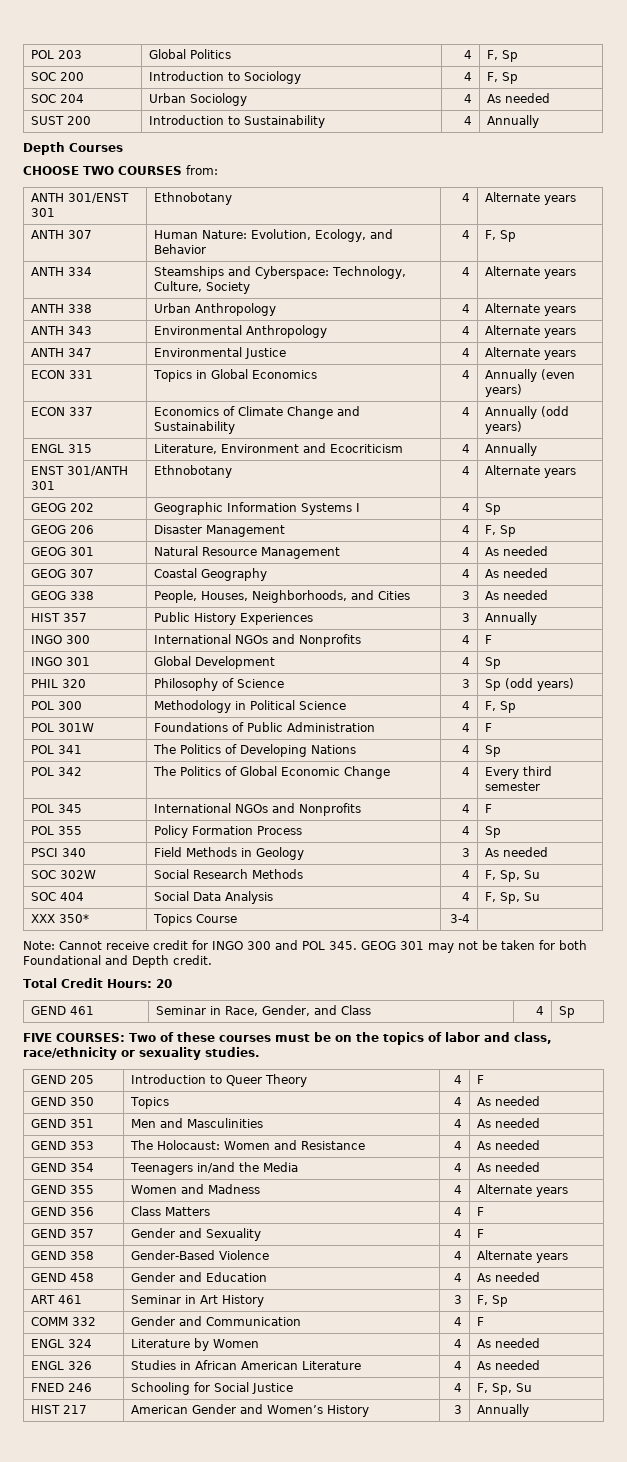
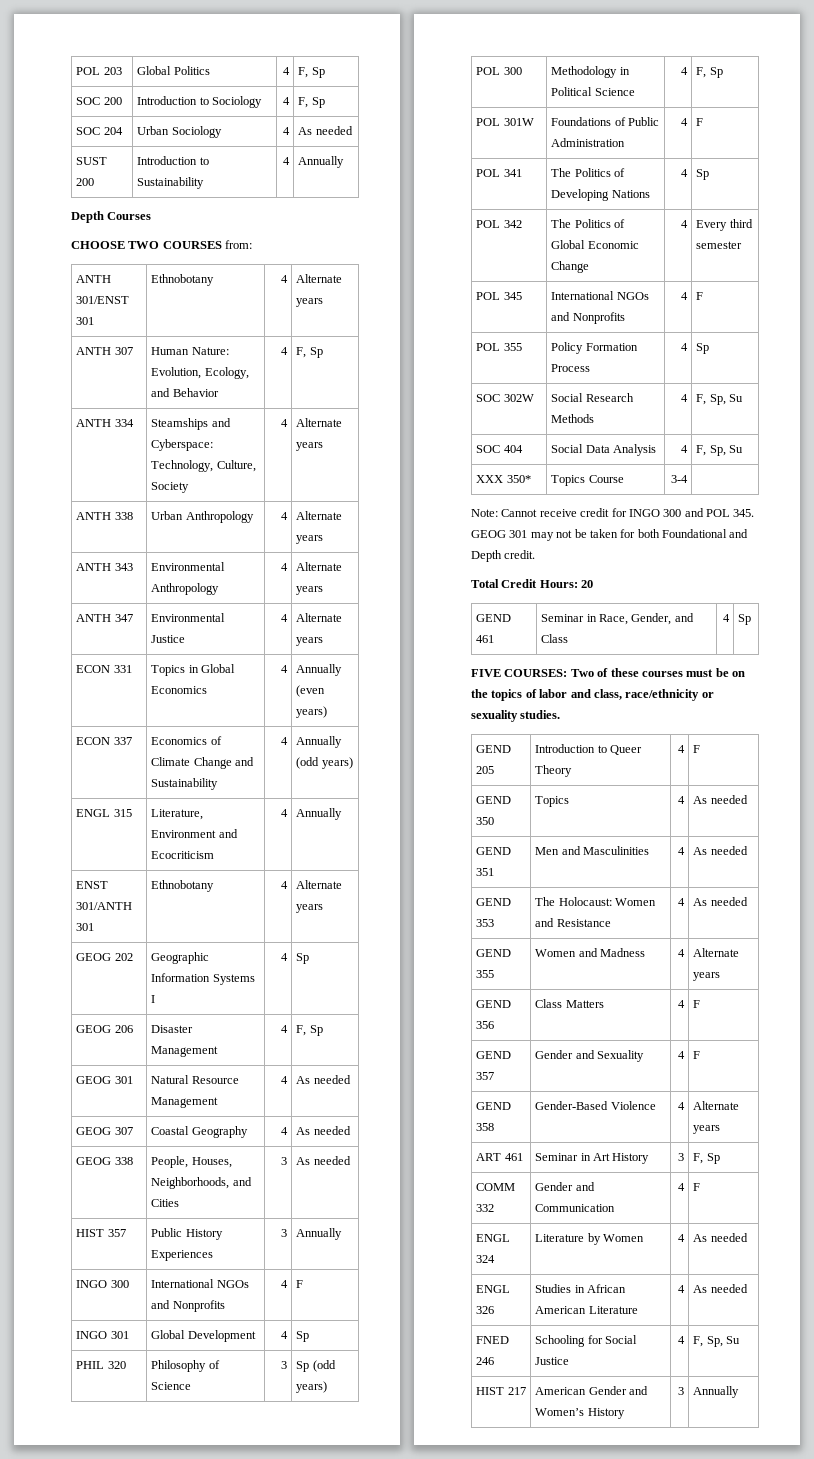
- PSCI 340 | Field Methods in Geology | 3 | As needed
- GEND 354 | Teenagers in/and the Media | 4 | As needed
- GEND 458 | Gender and Education | 4 | As needed

